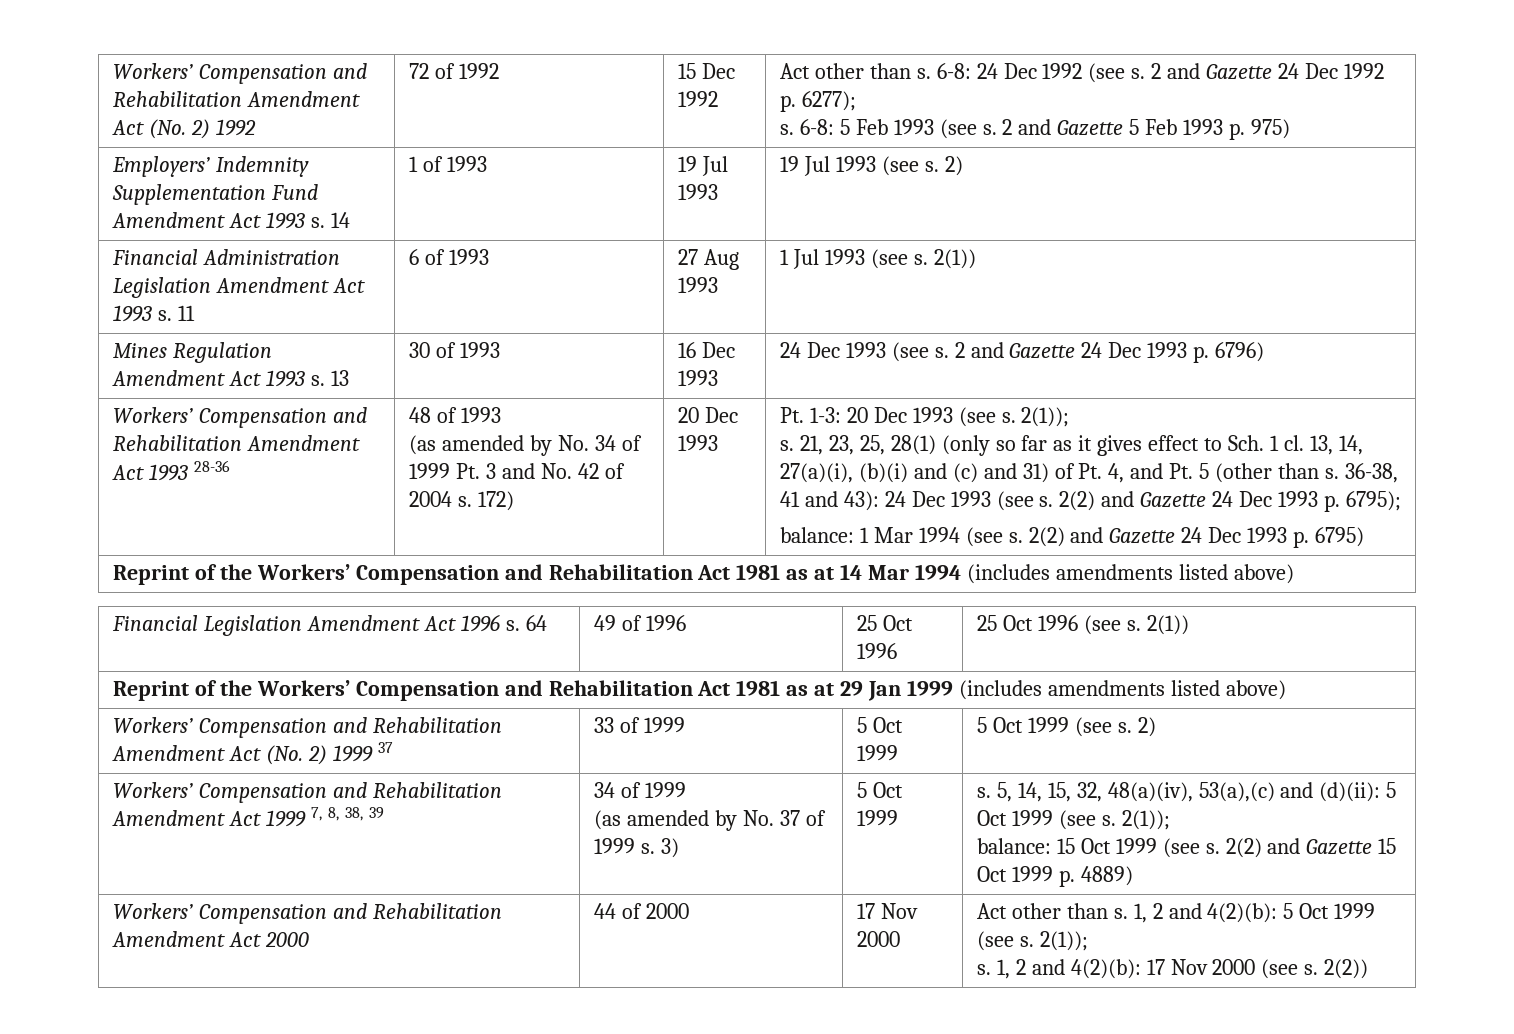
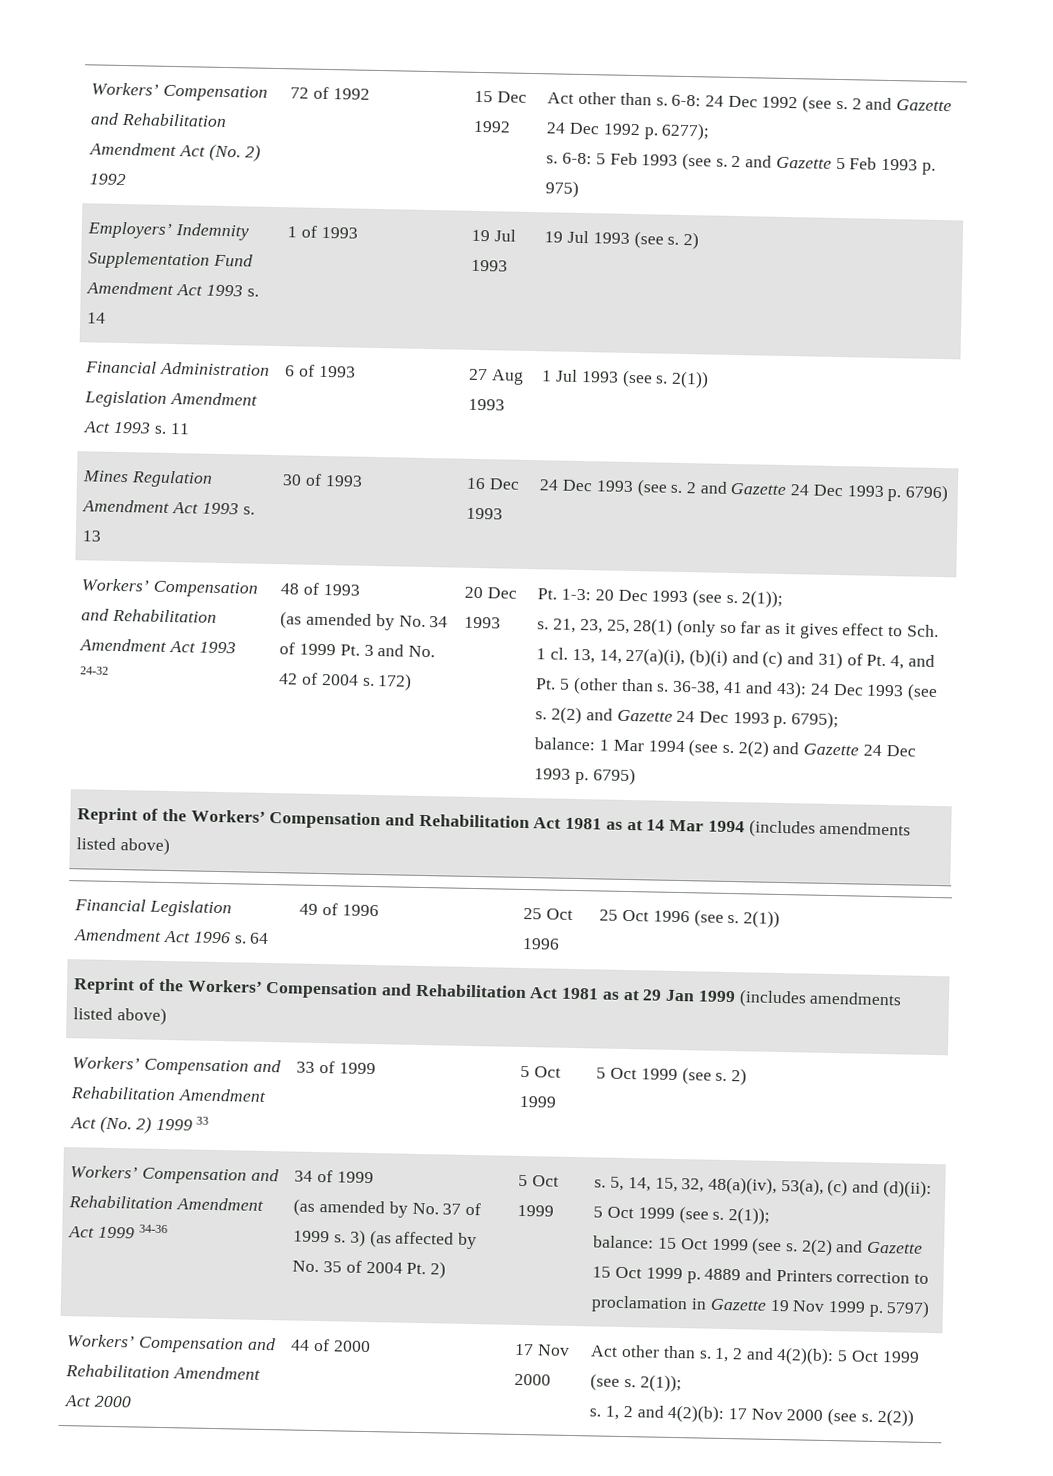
- Workers’ Compensation and Rehabilitation Amendment Act 1993 28-36
+ Workers’ Compensation and Rehabilitation Amendment Act 1993 24-32
- Workers’ Compensation and Rehabilitation Amendment Act (No. 2) 1999 37 | 33 of 1999 | 5 Oct 1999 | 5 Oct 1999 (see s. 2)
+ Workers’ Compensation and Rehabilitation Amendment Act (No. 2) 1999 33 | 33 of 1999 | 5 Oct 1999 | 5 Oct 1999 (see s. 2)
- Workers’ Compensation and Rehabilitation Amendment Act 1999 7, 8, 38, 39
+ Workers’ Compensation and Rehabilitation Amendment Act 1999 34-36
- 3)
+ 3) (as affected by No. 35 of 2004 Pt. 2)
- 5, 14, 15, 32, 48(a)(iv), 53(a),(c) and (d)(ii): 5 Oct 1999 (see s.
+ 5, 14, 15, 32, 48(a)(iv), 53(a), (c) and (d)(ii): 5 Oct 1999 (see s.
- 2(2) and Gazette 15 Oct 1999 p. 4889)
+ 2(2) and Gazette 15 Oct 1999 p. 4889 and Printers correction to proclamation in Gazette 19 Nov 1999 p. 5797)

